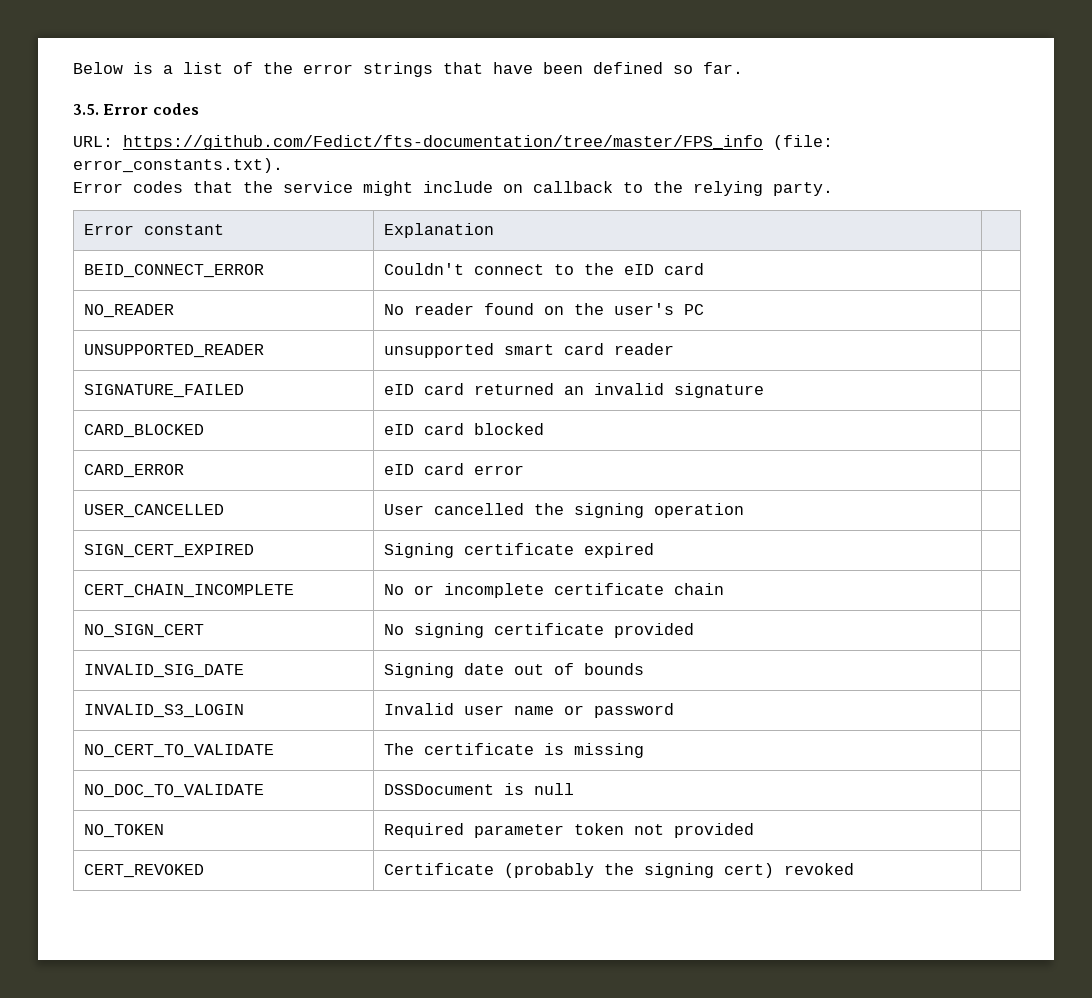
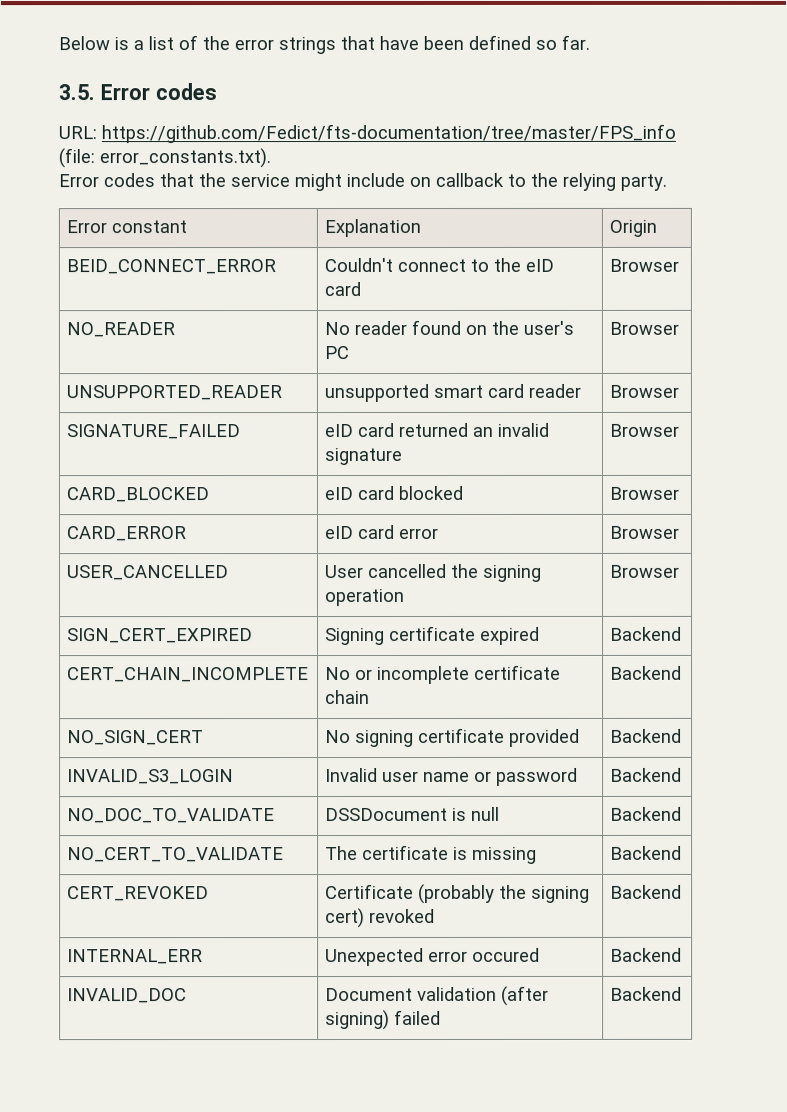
- Error constant | Explanation |
+ Error constant | Explanation | Origin
- BEID_CONNECT_ERROR | Couldn't connect to the eID card |
+ BEID_CONNECT_ERROR | Couldn't connect to the eID card | Browser
- NO_READER | No reader found on the user's PC |
+ NO_READER | No reader found on the user's PC | Browser
- UNSUPPORTED_READER | unsupported smart card reader |
+ UNSUPPORTED_READER | unsupported smart card reader | Browser
- SIGNATURE_FAILED | eID card returned an invalid signature |
+ SIGNATURE_FAILED | eID card returned an invalid signature | Browser
- CARD_BLOCKED | eID card blocked |
+ CARD_BLOCKED | eID card blocked | Browser
- CARD_ERROR | eID card error |
+ CARD_ERROR | eID card error | Browser
- USER_CANCELLED | User cancelled the signing operation |
+ USER_CANCELLED | User cancelled the signing operation | Browser
- SIGN_CERT_EXPIRED | Signing certificate expired |
+ SIGN_CERT_EXPIRED | Signing certificate expired | Backend
- CERT_CHAIN_INCOMPLETE | No or incomplete certificate chain |
+ CERT_CHAIN_INCOMPLETE | No or incomplete certificate chain | Backend
- NO_SIGN_CERT | No signing certificate provided |
- INVALID_SIG_DATE | Signing date out of bounds |
+ NO_SIGN_CERT | No signing certificate provided | Backend
- INVALID_S3_LOGIN | Invalid user name or password |
+ INVALID_S3_LOGIN | Invalid user name or password | Backend
+ NO_DOC_TO_VALIDATE | DSSDocument is null | Backend
- NO_CERT_TO_VALIDATE | The certificate is missing |
- NO_DOC_TO_VALIDATE | DSSDocument is null |
- NO_TOKEN | Required parameter token not provided |
+ NO_CERT_TO_VALIDATE | The certificate is missing | Backend
- CERT_REVOKED | Certificate (probably the signing cert) revoked |
+ CERT_REVOKED | Certificate (probably the signing cert) revoked | Backend
+ INTERNAL_ERR | Unexpected error occured | Backend
+ INVALID_DOC | Document validation (after signing) failed | Backend

